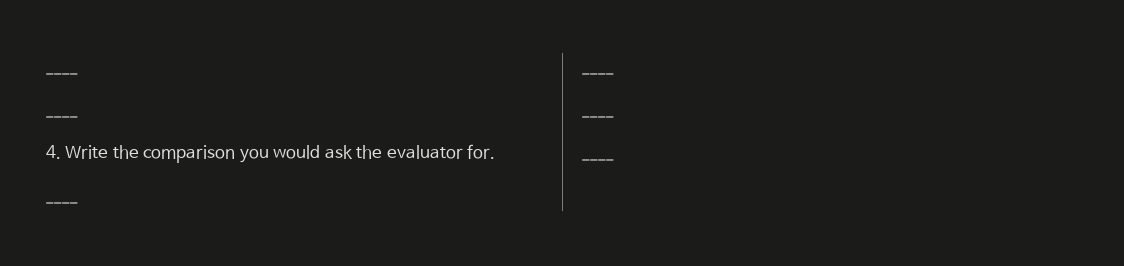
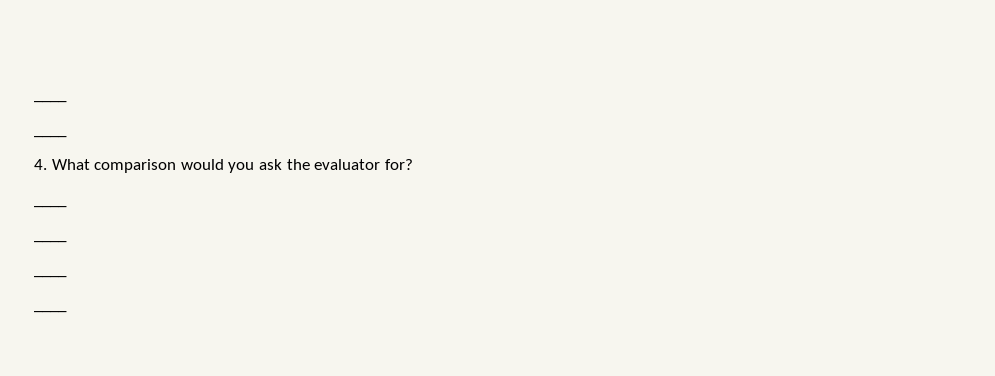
- 4. Write the comparison you would ask the evaluator for.
+ 4. What comparison would you ask the evaluator for?

